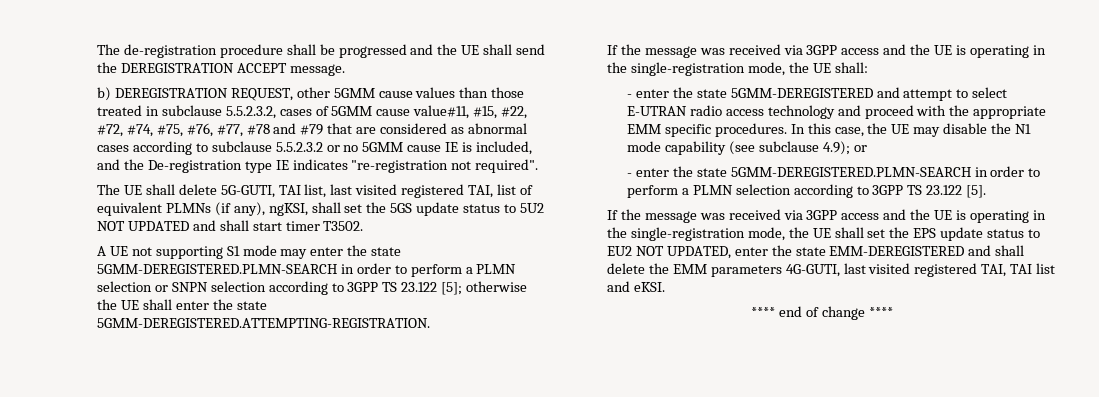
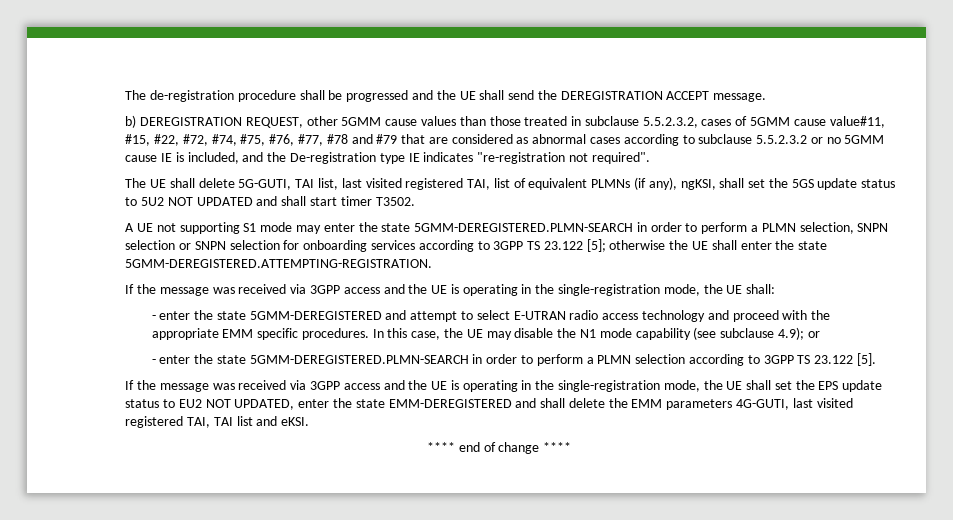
- A UE not supporting S1 mode may enter the state 5GMM-DEREGISTERED.PLMN-SEARCH in order to perform a PLMN selection or SNPN selection according to 3GPP TS 23.122 [5]; otherwise the UE shall enter the state 5GMM-DEREGISTERED.ATTEMPTING-REGISTRATION.
+ A UE not supporting S1 mode may enter the state 5GMM-DEREGISTERED.PLMN-SEARCH in order to perform a PLMN selection, SNPN selection or SNPN selection for onboarding services according to 3GPP TS 23.122 [5]; otherwise the UE shall enter the state 5GMM-DEREGISTERED.ATTEMPTING-REGISTRATION.

